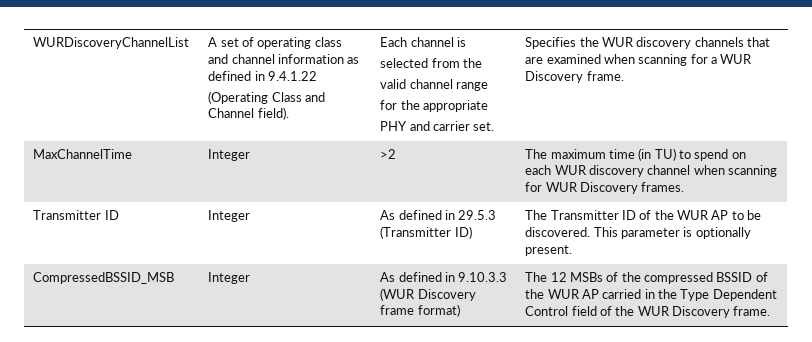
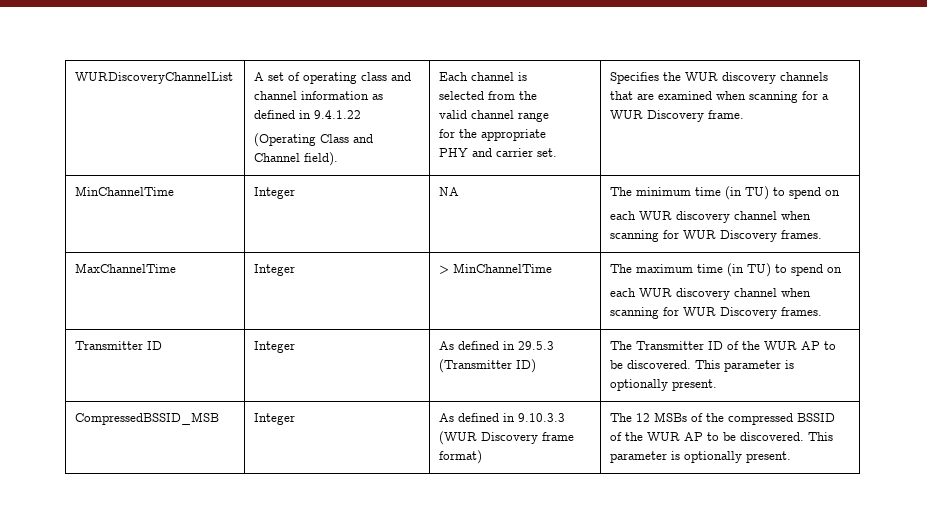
+ MinChannelTime | Integer | NA | The minimum time (in TU) to spend on
+ each WUR discovery channel when scanning for WUR Discovery frames.
- MaxChannelTime | Integer | >2 | The maximum time (in TU) to spend on
+ MaxChannelTime | Integer | > MinChannelTime | The maximum time (in TU) to spend on
- CompressedBSSID_MSB | Integer | As defined in 9.10.3.3 (WUR Discovery frame format) | The 12 MSBs of the compressed BSSID of the WUR AP carried in the Type Dependent Control field of the WUR Discovery frame.
+ CompressedBSSID_MSB | Integer | As defined in 9.10.3.3 (WUR Discovery frame format) | The 12 MSBs of the compressed BSSID of the WUR AP to be discovered. This parameter is optionally present.

